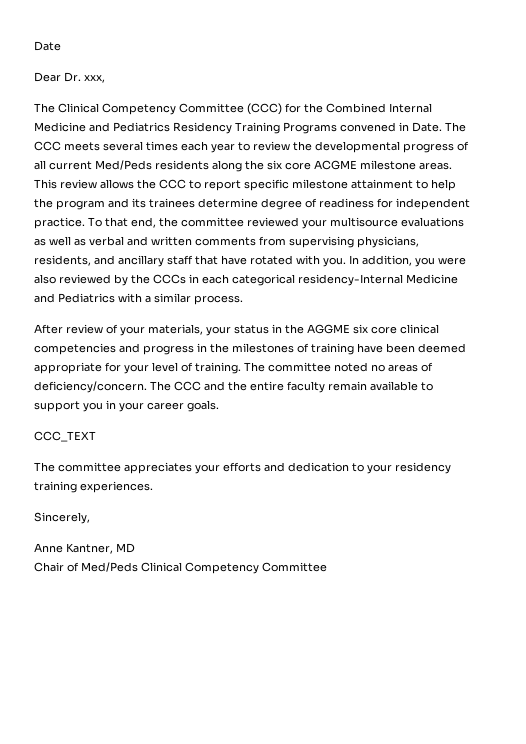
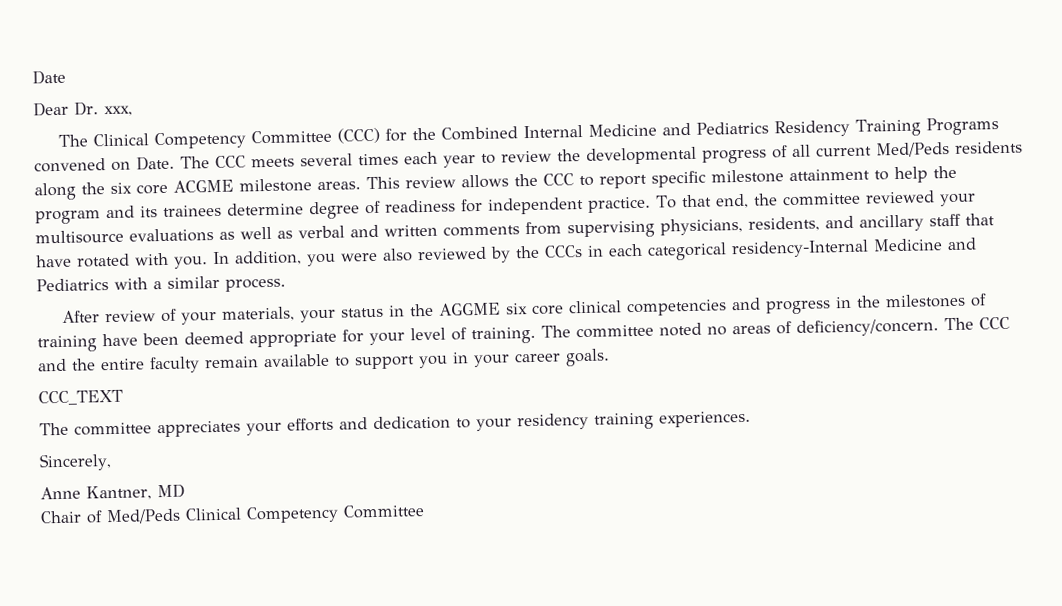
- The Clinical Competency Committee (CCC) for the Combined Internal Medicine and Pediatrics Residency Training Programs convened in Date.
+ The Clinical Competency Committee (CCC) for the Combined Internal Medicine and Pediatrics Residency Training Programs convened on Date.

